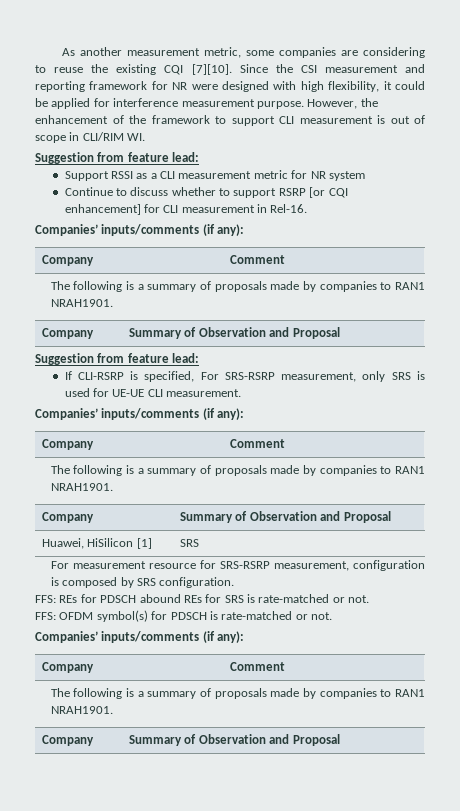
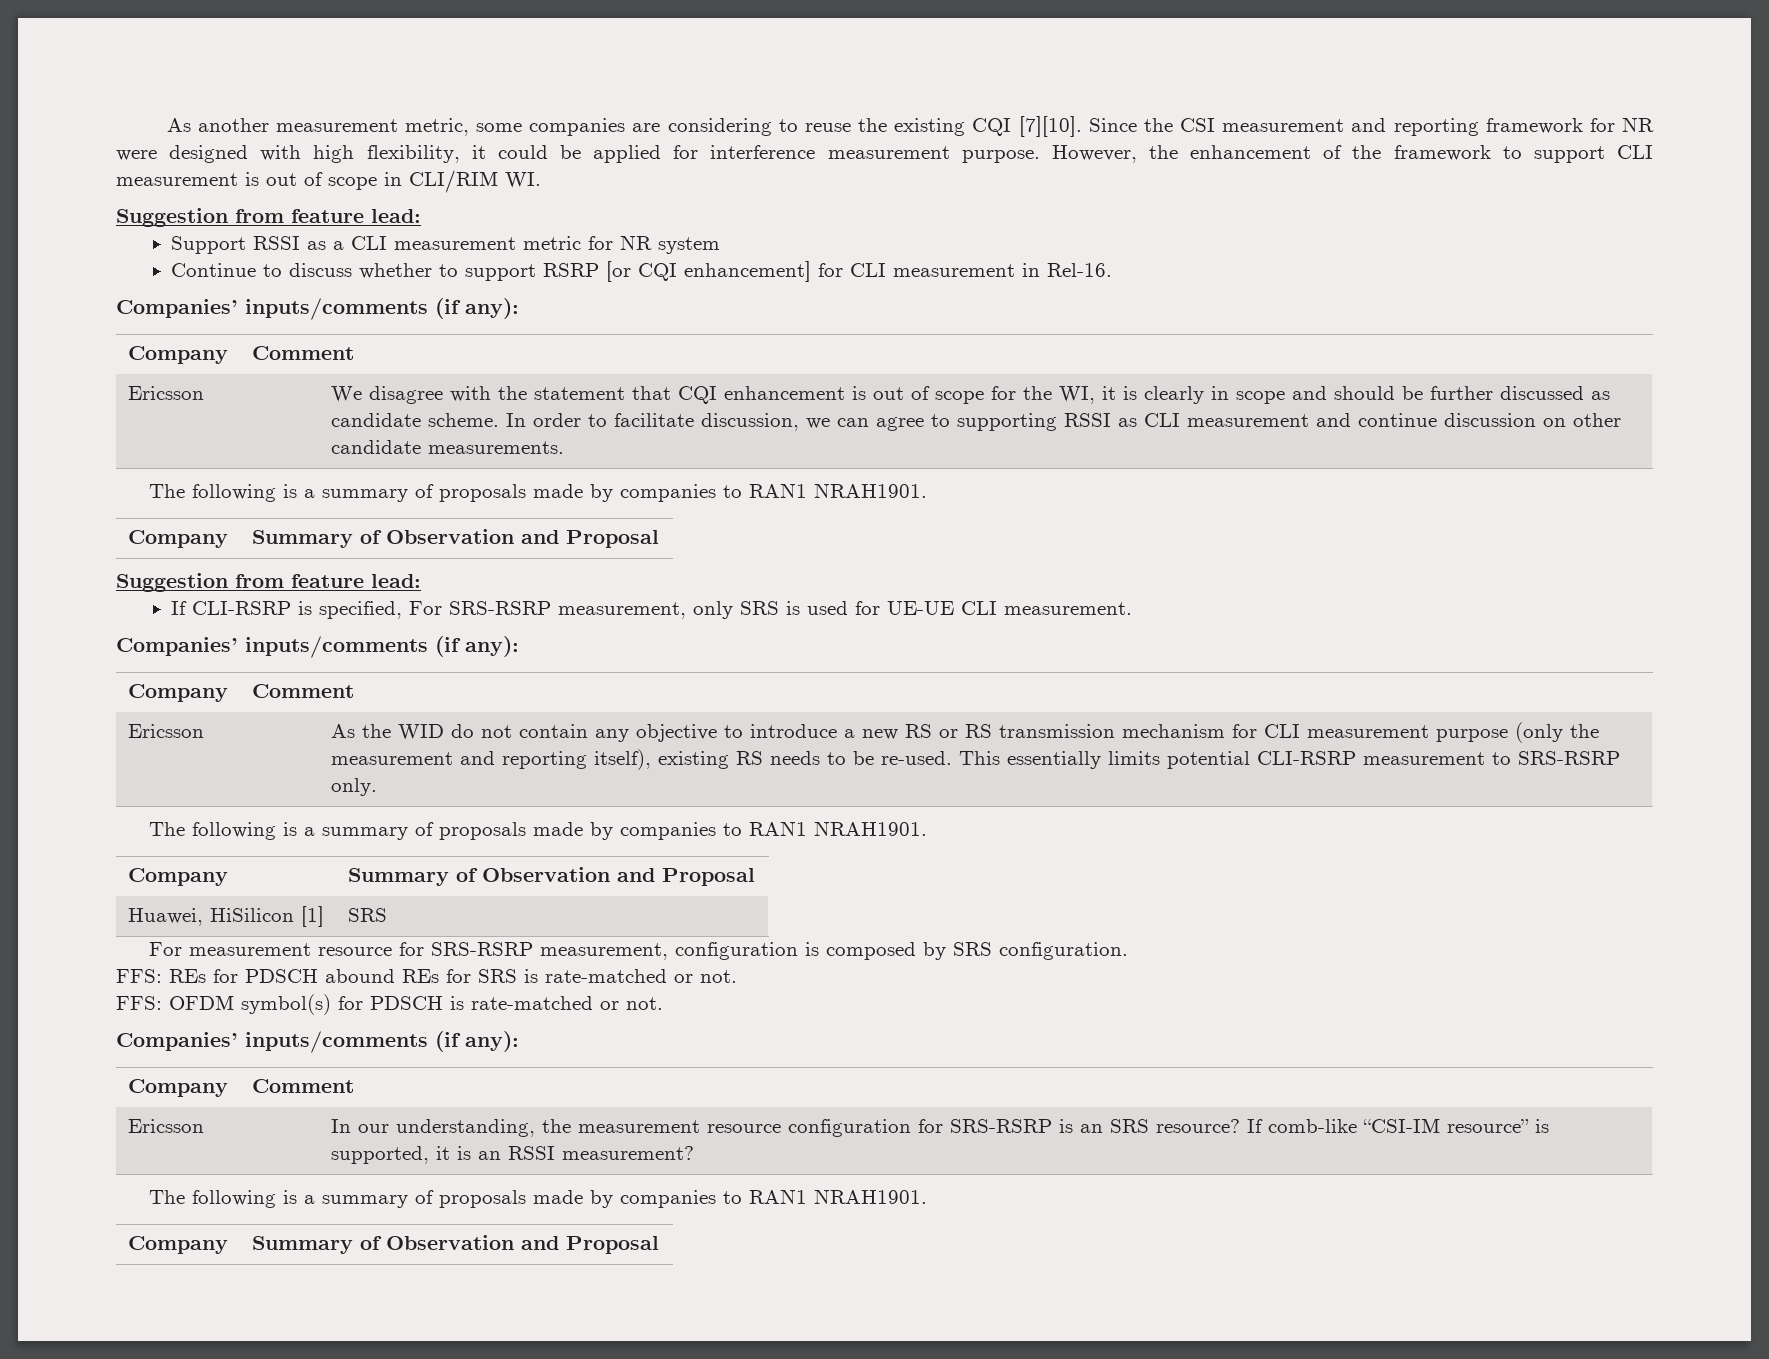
+ Ericsson | We disagree with the statement that CQI enhancement is out of scope for the WI, it is clearly in scope and should be further discussed as candidate scheme. In order to facilitate discussion, we can agree to supporting RSSI as CLI measurement and continue discussion on other candidate measurements.
+ Ericsson | As the WID do not contain any objective to introduce a new RS or RS transmission mechanism for CLI measurement purpose (only the measurement and reporting itself), existing RS needs to be re-used. This essentially limits potential CLI-RSRP measurement to SRS-RSRP only.
+ Ericsson | In our understanding, the measurement resource configuration for SRS-RSRP is an SRS resource? If comb-like “CSI-IM resource” is supported, it is an RSSI measurement?

